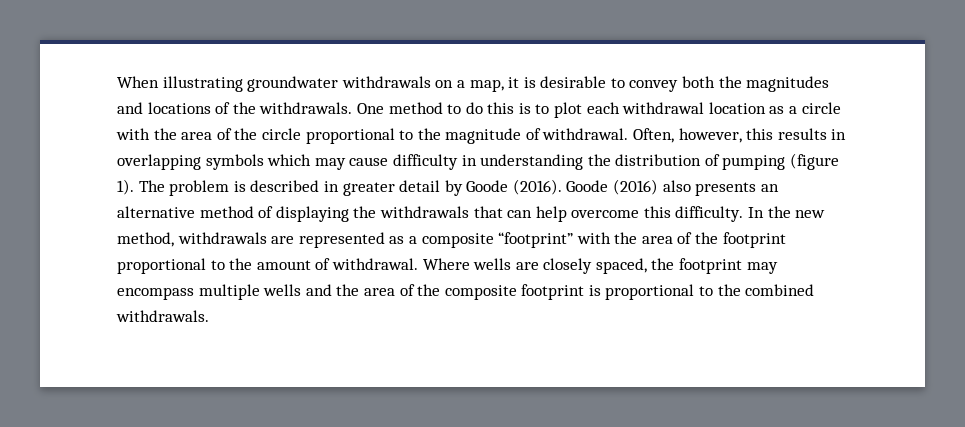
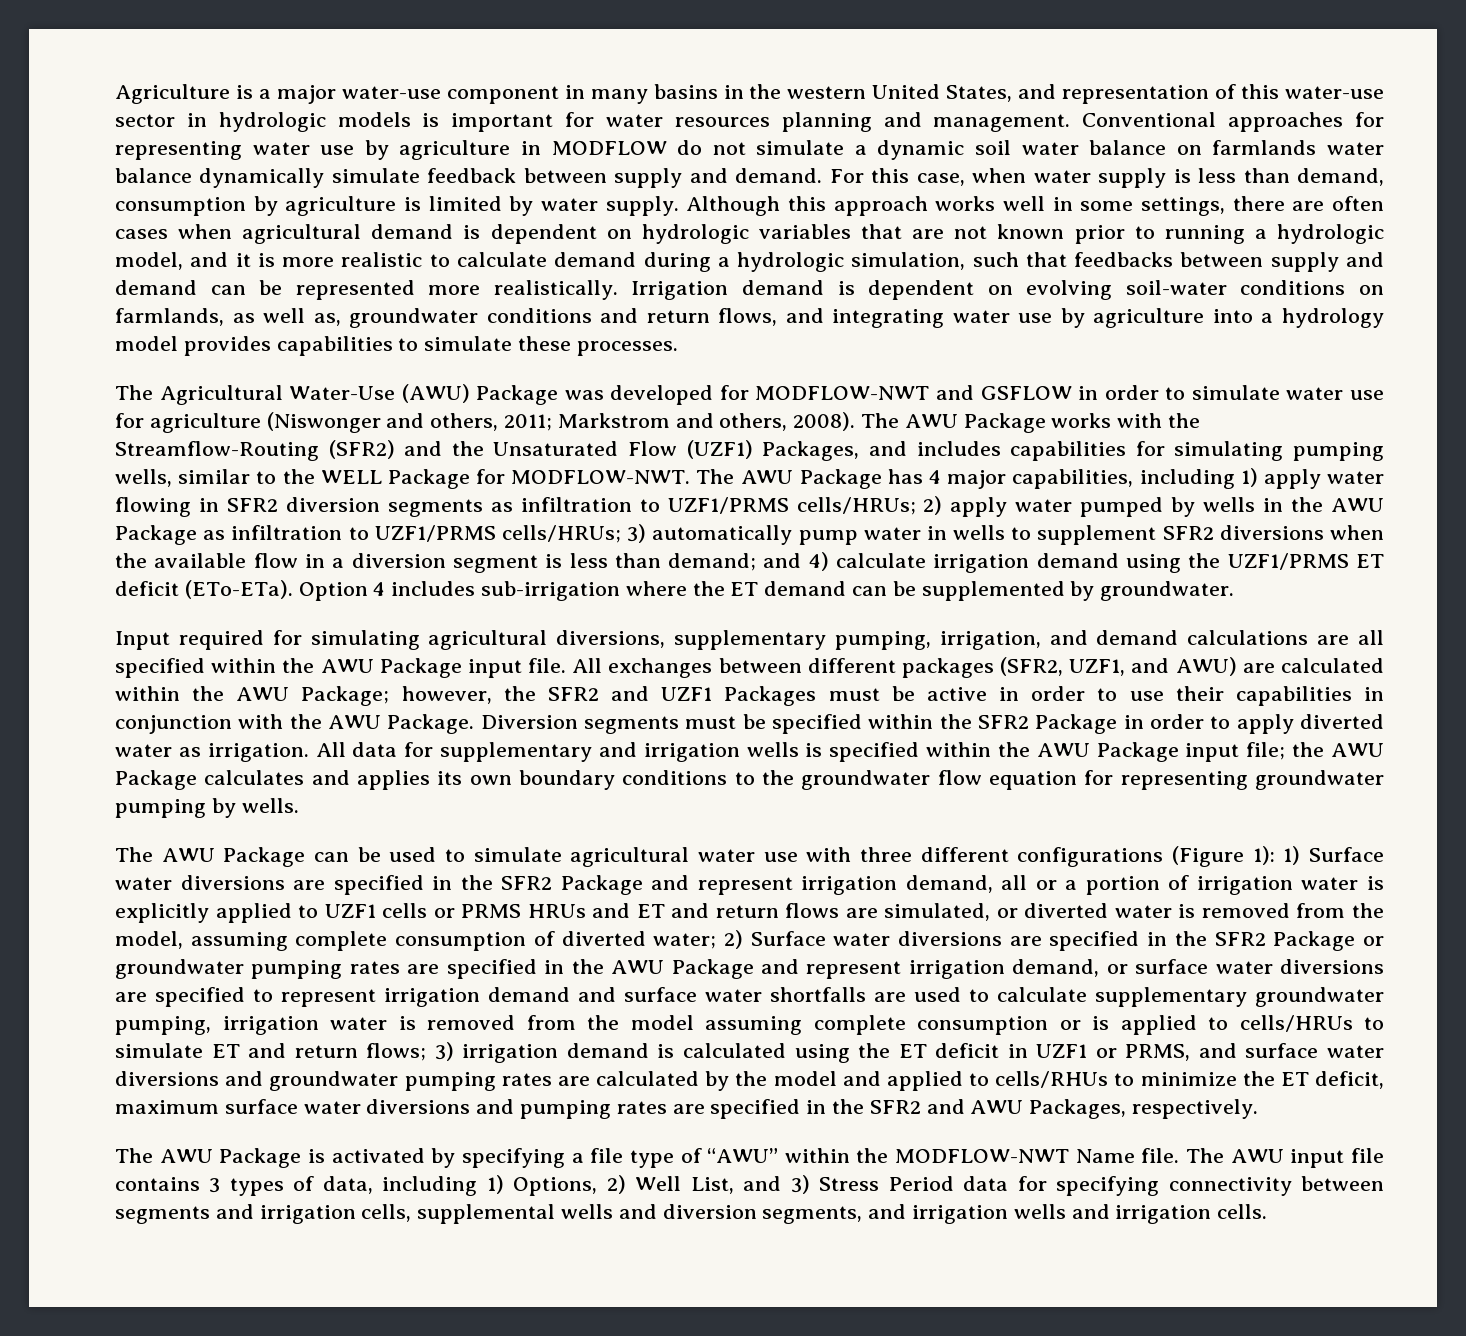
- When illustrating groundwater withdrawals on a map, it is desirable to convey both the magnitudes and locations of the withdrawals. One method to do this is to plot each withdrawal location as a circle with the area of the circle proportional to the magnitude of withdrawal. Often, however, this results in overlapping symbols which may cause difficulty in understanding the distribution of pumping (figure 1). The problem is described in greater detail by Goode (2016). Goode (2016) also presents an alternative method of displaying the withdrawals that can help overcome this difficulty. In the new method, withdrawals are represented as a composite “footprint” with the area of the footprint proportional to the amount of withdrawal. Where wells are closely spaced, the footprint may encompass multiple wells and the area of the composite footprint is proportional to the combined withdrawals.
+ Agriculture is a major water-use component in many basins in the western United States, and representation of this water-use sector in hydrologic models is important for water resources planning and management. Conventional approaches for representing water use by agriculture in MODFLOW do not simulate a dynamic soil water balance on farmlands water balance dynamically simulate feedback between supply and demand. For this case, when water supply is less than demand, consumption by agriculture is limited by water supply. Although this approach works well in some settings, there are often cases when agricultural demand is dependent on hydrologic variables that are not known prior to running a hydrologic model, and it is more realistic to calculate demand during a hydrologic simulation, such that feedbacks between supply and demand can be represented more realistically. Irrigation demand is dependent on evolving soil-water conditions on farmlands, as well as, groundwater conditions and return flows, and integrating water use by agriculture into a hydrology model provides capabilities to simulate these processes.
+ The Agricultural Water-Use (AWU) Package was developed for MODFLOW-NWT and GSFLOW in order to simulate water use for agriculture (Niswonger and others, 2011; Markstrom and others, 2008). The AWU Package works with the Streamflow-Routing (SFR2) and the Unsaturated Flow (UZF1) Packages, and includes capabilities for simulating pumping wells, similar to the WELL Package for MODFLOW-NWT. The AWU Package has 4 major capabilities, including 1) apply water flowing in SFR2 diversion segments as infiltration to UZF1/PRMS cells/HRUs; 2) apply water pumped by wells in the AWU Package as infiltration to UZF1/PRMS cells/HRUs; 3) automatically pump water in wells to supplement SFR2 diversions when the available flow in a diversion segment is less than demand; and 4) calculate irrigation demand using the UZF1/PRMS ET deficit (ETo-ETa). Option 4 includes sub-irrigation where the ET demand can be supplemented by groundwater.
+ Input required for simulating agricultural diversions, supplementary pumping, irrigation, and demand calculations are all specified within the AWU Package input file. All exchanges between different packages (SFR2, UZF1, and AWU) are calculated within the AWU Package; however, the SFR2 and UZF1 Packages must be active in order to use their capabilities in conjunction with the AWU Package. Diversion segments must be specified within the SFR2 Package in order to apply diverted water as irrigation. All data for supplementary and irrigation wells is specified within the AWU Package input file; the AWU Package calculates and applies its own boundary conditions to the groundwater flow equation for representing groundwater pumping by wells.
+ The AWU Package can be used to simulate agricultural water use with three different configurations (Figure 1): 1) Surface water diversions are specified in the SFR2 Package and represent irrigation demand, all or a portion of irrigation water is explicitly applied to UZF1 cells or PRMS HRUs and ET and return flows are simulated, or diverted water is removed from the model, assuming complete consumption of diverted water; 2) Surface water diversions are specified in the SFR2 Package or groundwater pumping rates are specified in the AWU Package and represent irrigation demand, or surface water diversions are specified to represent irrigation demand and surface water shortfalls are used to calculate supplementary groundwater pumping, irrigation water is removed from the model assuming complete consumption or is applied to cells/HRUs to simulate ET and return flows; 3) irrigation demand is calculated using the ET deficit in UZF1 or PRMS, and surface water diversions and groundwater pumping rates are calculated by the model and applied to cells/RHUs to minimize the ET deficit, maximum surface water diversions and pumping rates are specified in the SFR2 and AWU Packages, respectively.
+ The AWU Package is activated by specifying a file type of “AWU” within the MODFLOW-NWT Name file. The AWU input file contains 3 types of data, including 1) Options, 2) Well List, and 3) Stress Period data for specifying connectivity between segments and irrigation cells, supplemental wells and diversion segments, and irrigation wells and irrigation cells.

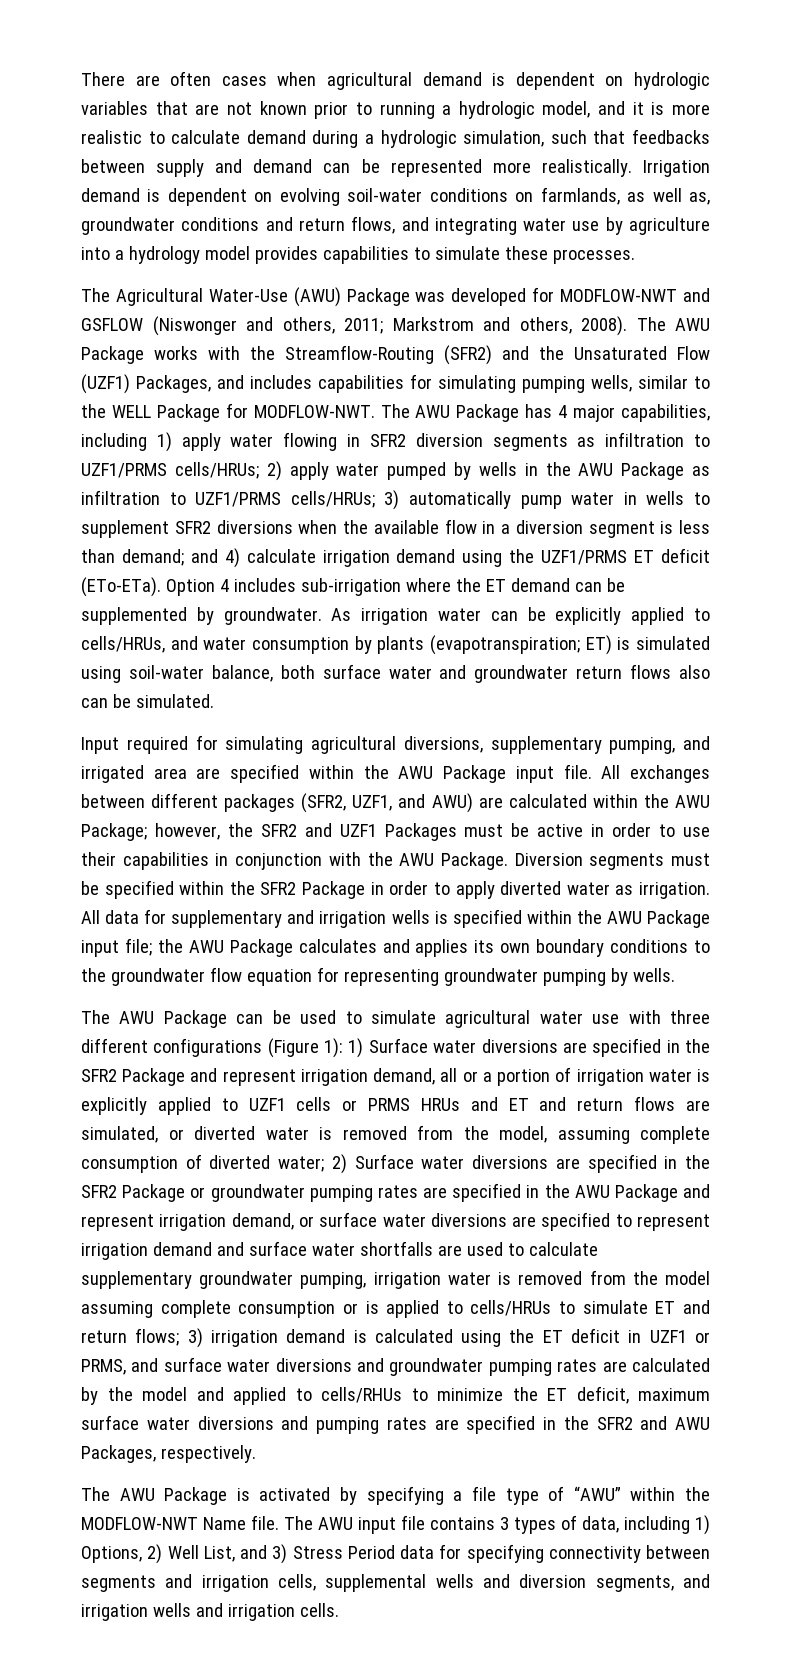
- Agriculture is a major water-use component in many basins in the western United States, and representation of this water-use sector in hydrologic models is important for water resources planning and management. Conventional approaches for representing water use by agriculture in MODFLOW do not simulate a dynamic soil water balance on farmlands water balance dynamically simulate feedback between supply and demand. For this case, when water supply is less than demand, consumption by agriculture is limited by water supply. Although this approach works well in some settings, there are often cases when agricultural demand is dependent on hydrologic variables that are not known prior to running a hydrologic model, and it is more realistic to calculate demand during a hydrologic simulation, such that feedbacks between supply and demand can be represented more realistically.
+ There are often cases when agricultural demand is dependent on hydrologic variables that are not known prior to running a hydrologic model, and it is more realistic to calculate demand during a hydrologic simulation, such that feedbacks between supply and demand can be represented more realistically.
- The Agricultural Water-Use (AWU) Package was developed for MODFLOW-NWT and GSFLOW in order to simulate water use for agriculture (Niswonger and others, 2011; Markstrom and others, 2008).
+ The Agricultural Water-Use (AWU) Package was developed for MODFLOW-NWT and GSFLOW (Niswonger and others, 2011; Markstrom and others, 2008).
+ As irrigation water can be explicitly applied to cells/HRUs, and water consumption by plants (evapotranspiration; ET) is simulated using soil-water balance, both surface water and groundwater return flows also can be simulated.
- Input required for simulating agricultural diversions, supplementary pumping, irrigation, and demand calculations are all specified within the AWU Package input file.
+ Input required for simulating agricultural diversions, supplementary pumping, and irrigated area are specified within the AWU Package input file.

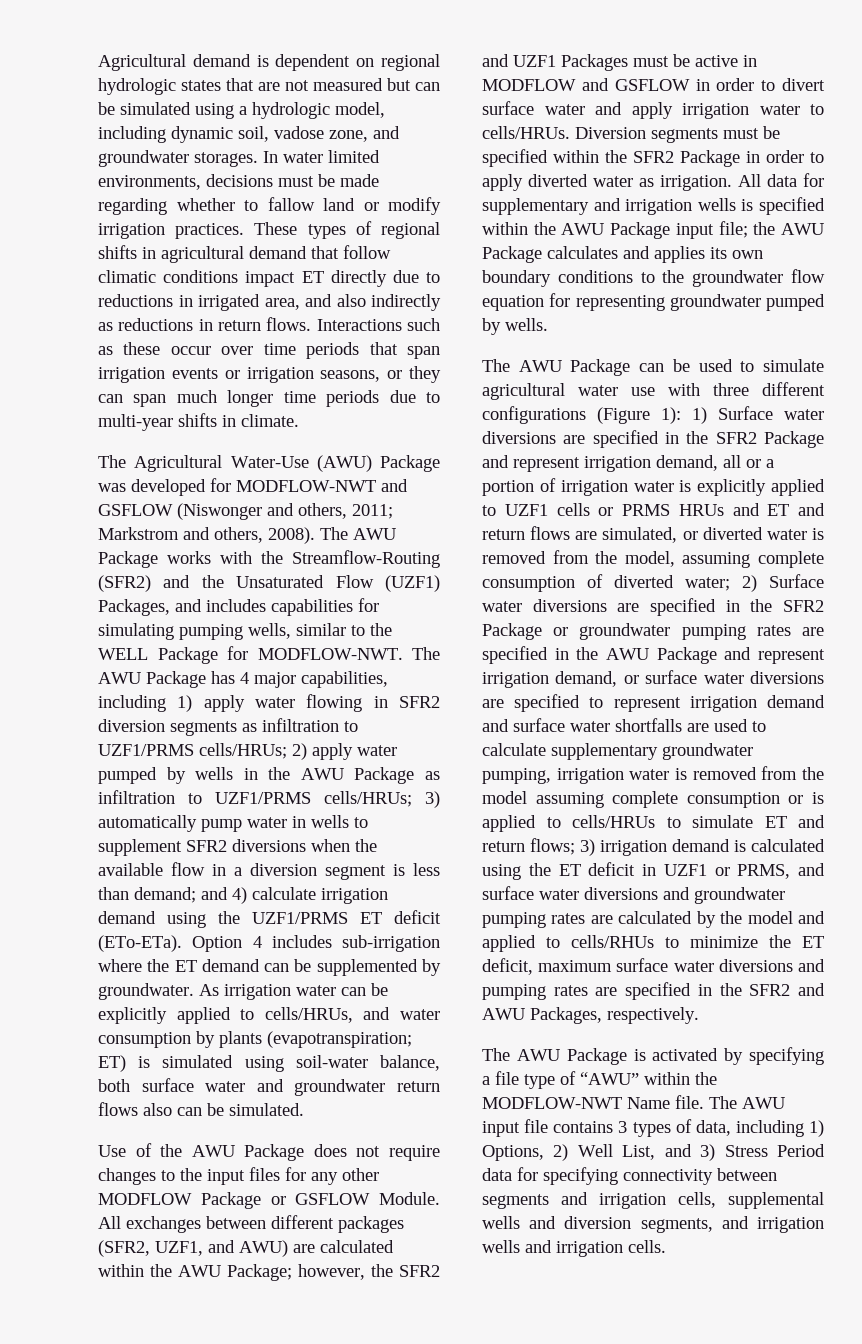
- There are often cases when agricultural demand is dependent on hydrologic variables that are not known prior to running a hydrologic model, and it is more realistic to calculate demand during a hydrologic simulation, such that feedbacks between supply and demand can be represented more realistically. Irrigation demand is dependent on evolving soil-water conditions on farmlands, as well as, groundwater conditions and return flows, and integrating water use by agriculture into a hydrology model provides capabilities to simulate these processes.
+ Agricultural demand is dependent on regional hydrologic states that are not measured but can be simulated using a hydrologic model, including dynamic soil, vadose zone, and groundwater storages. In water limited environments, decisions must be made regarding whether to fallow land or modify irrigation practices. These types of regional shifts in agricultural demand that follow climatic conditions impact ET directly due to reductions in irrigated area, and also indirectly as reductions in return flows. Interactions such as these occur over time periods that span irrigation events or irrigation seasons, or they can span much longer time periods due to multi-year shifts in climate.
- Input required for simulating agricultural diversions, supplementary pumping, and irrigated area are specified within the AWU Package input file.
+ Use of the AWU Package does not require changes to the input files for any other MODFLOW Package or GSFLOW Module.
- All exchanges between different packages (SFR2, UZF1, and AWU) are calculated within the AWU Package; however, the SFR2 and UZF1 Packages must be active in order to use their capabilities in conjunction with the AWU Package.
+ All exchanges between different packages (SFR2, UZF1, and AWU) are calculated within the AWU Package; however, the SFR2 and UZF1 Packages must be active in MODFLOW and GSFLOW in order to divert surface water and apply irrigation water to cells/HRUs.
- All data for supplementary and irrigation wells is specified within the AWU Package input file; the AWU Package calculates and applies its own boundary conditions to the groundwater flow equation for representing groundwater pumping by wells.
+ All data for supplementary and irrigation wells is specified within the AWU Package input file; the AWU Package calculates and applies its own boundary conditions to the groundwater flow equation for representing groundwater pumped by wells.

